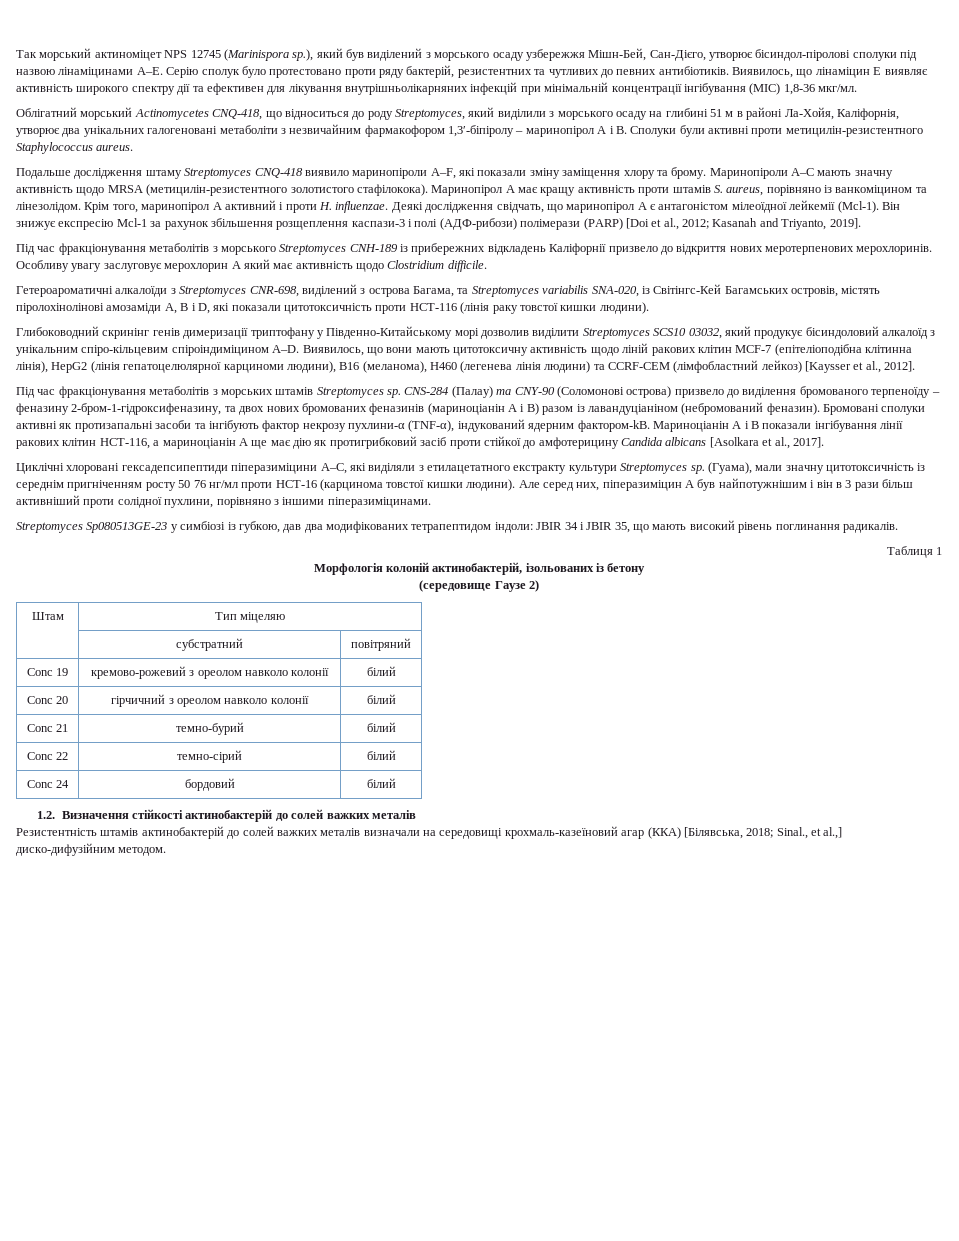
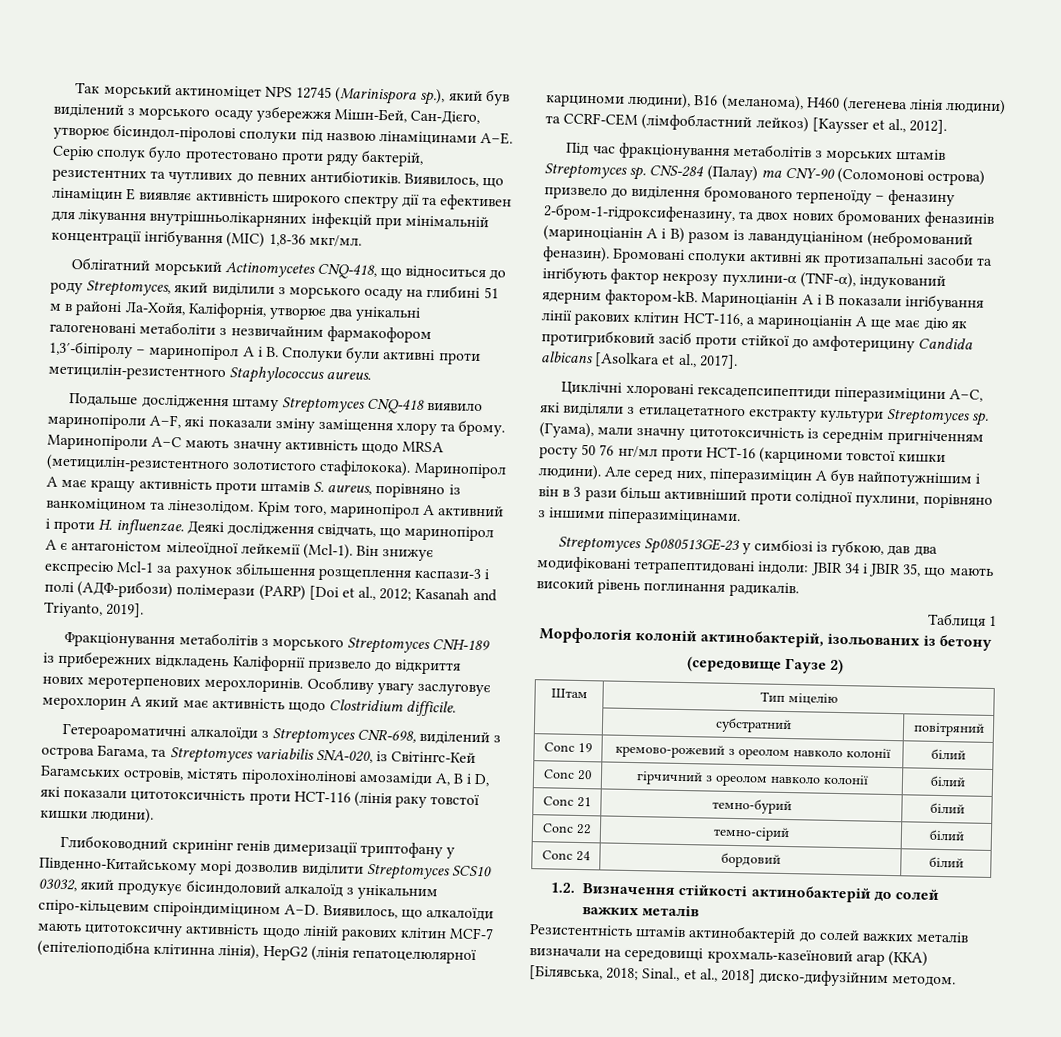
- Облігатний морський Actinomycetes CNQ-418, що відноситься до роду Streptomyces, який виділили з морського осаду на глибині 51 м в районі Ла-Хойя, Каліфорнія, утворює два унікальних галогеновані метаболіти з незвичайним фармакофором 1,3′-біпіролу – маринопірол A і B. Сполуки були активні проти метицилін-резистентного Staphylococcus aureus.
+ Облігатний морський Actinomycetes CNQ-418, що відноситься до роду Streptomyces, який виділили з морського осаду на глибині 51 м в районі Ла-Хойя, Каліфорнія, утворює два унікальні галогеновані метаболіти з незвичайним фармакофором 1,3′-біпіролу – маринопірол A і B. Сполуки були активні проти метицилін-резистентного Staphylococcus aureus.
- Під час фракціонування метаболітів з морського Streptomyces CNH-189 із прибережних відкладень Каліфорнії призвело до відкриття нових меротерпенових мерохлоринів.
+ Фракціонування метаболітів з морського Streptomyces CNH-189 із прибережних відкладень Каліфорнії призвело до відкриття нових меротерпенових мерохлоринів.
- Глибоководний скринінг генів димеризації триптофану у Південно-Китайському морі дозволив виділити Streptomyces SCS10 03032, який продукує бісиндоловий алкалоїд з унікальним спіро-кільцевим спіроіндиміцином A–D. Виявилось, що вони мають цитотоксичну активність щодо ліній ракових клітин MCF-7 (епітеліоподібна клітинна лінія), HepG2 (лінія гепатоцелюлярної карциноми людини), B16 (меланома), H460 (легенева лінія людини) та CCRF-CEM (лімфобластний лейкоз) [Kaysser et al., 2012].
+ Глибоководний скринінг генів димеризації триптофану у Південно-Китайському морі дозволив виділити Streptomyces SCS10 03032, який продукує бісиндоловий алкалоїд з унікальним спіро-кільцевим спіроіндиміцином A–D. Виявилось, що алкалоїди мають цитотоксичну активність щодо ліній ракових клітин MCF-7 (епітеліоподібна клітинна лінія), HepG2 (лінія гепатоцелюлярної карциноми людини), B16 (меланома), H460 (легенева лінія людини) та CCRF-CEM (лімфобластний лейкоз) [Kaysser et al., 2012].
- (Гуама), мали значну цитотоксичність із середнім пригніченням росту 50 76 нг/мл проти HCT-16 (карцинома товстої кишки людини).
+ (Гуама), мали значну цитотоксичність із середнім пригніченням росту 50 76 нг/мл проти HCT-16 (карциноми товстої кишки людини).
- Streptomyces Sp080513GE-23 у симбіозі із губкою, дав два модифікованих тетрапептидом індоли: JBIR 34 і JBIR 35, що мають високий рівень поглинання радикалів.
+ Streptomyces Sp080513GE-23 у симбіозі із губкою, дав два модифіковані тетрапептидовані індоли: JBIR 34 і JBIR 35, що мають високий рівень поглинання радикалів.
- Штам | Тип міцеляю
+ Штам | Тип міцелію
- Резистентність штамів актинобактерій до солей важких металів визначали на середовищі крохмаль-казеїновий агар (ККА) [Білявська, 2018; Sinal., et al.,] диско-дифузійним методом.
+ Резистентність штамів актинобактерій до солей важких металів визначали на середовищі крохмаль-казеїновий агар (ККА) [Білявська, 2018; Sinal., et al., 2018] диско-дифузійним методом.

